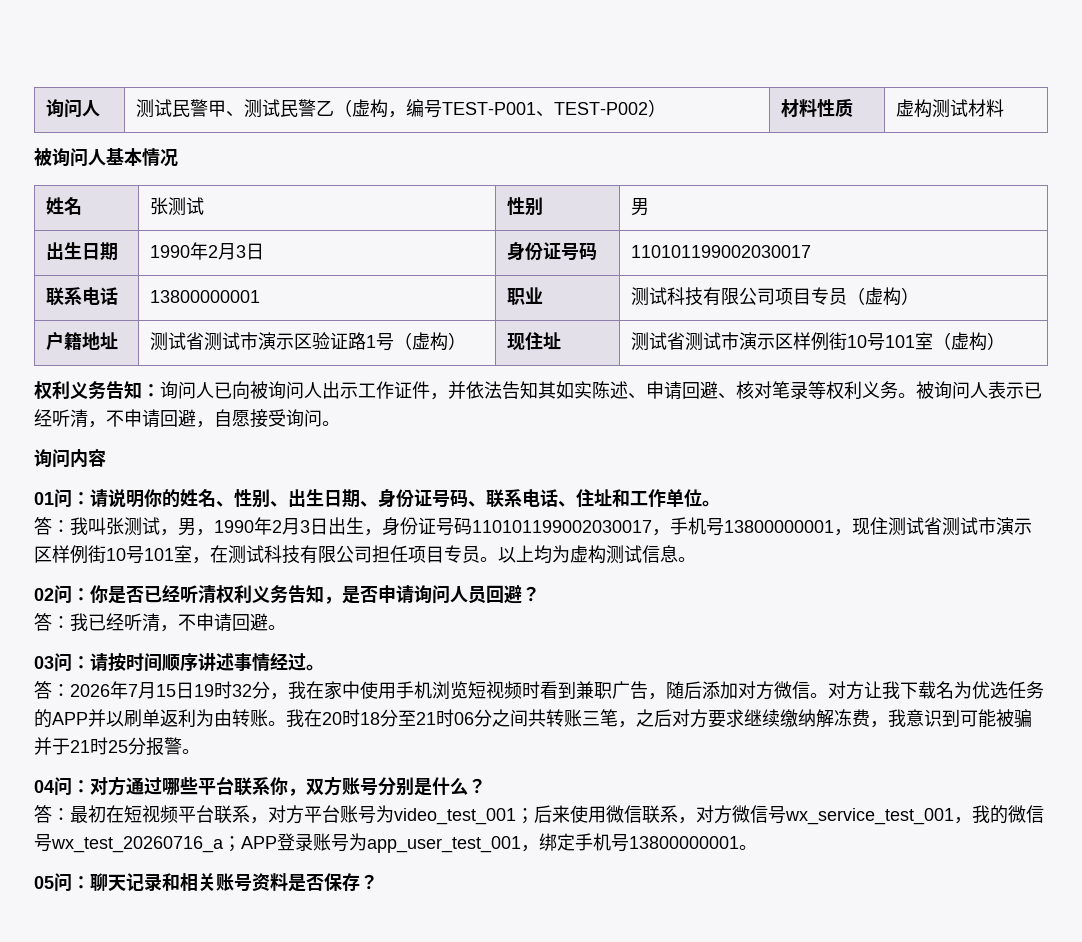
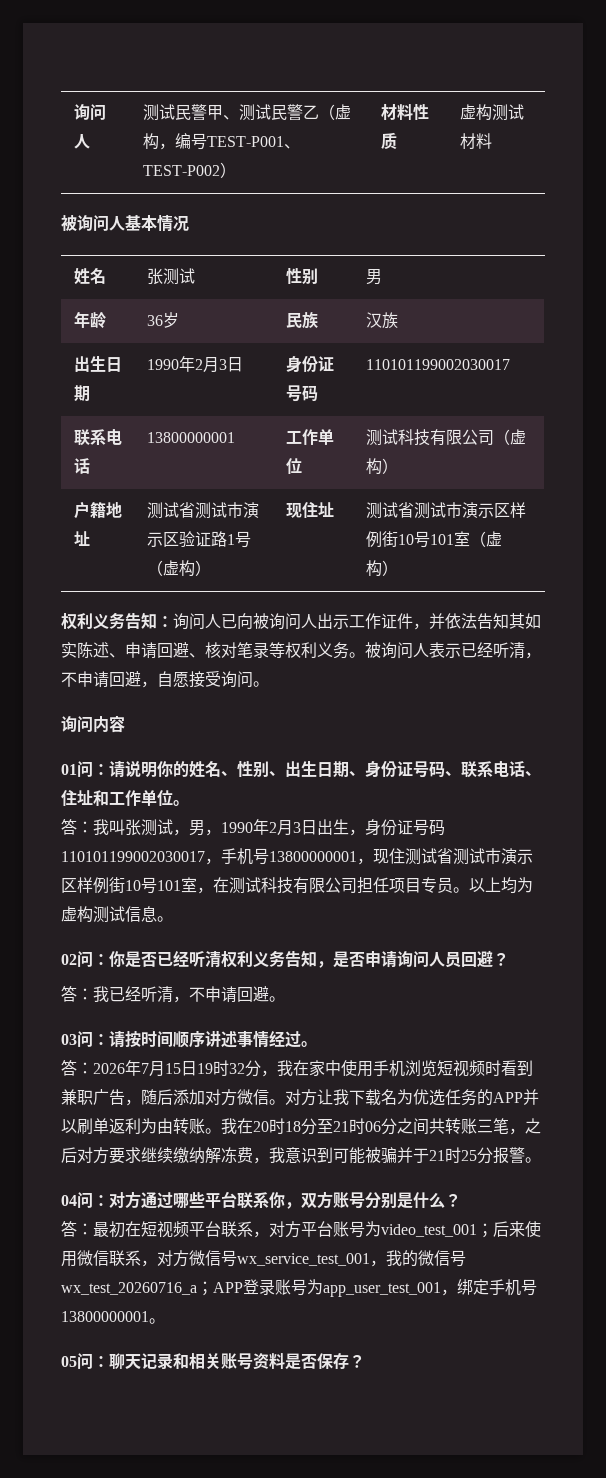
+ 年龄 | 36岁 | 民族 | 汉族
- 联系电话 | 13800000001 | 职业 | 测试科技有限公司项目专员（虚构）
+ 联系电话 | 13800000001 | 工作单位 | 测试科技有限公司（虚构）

